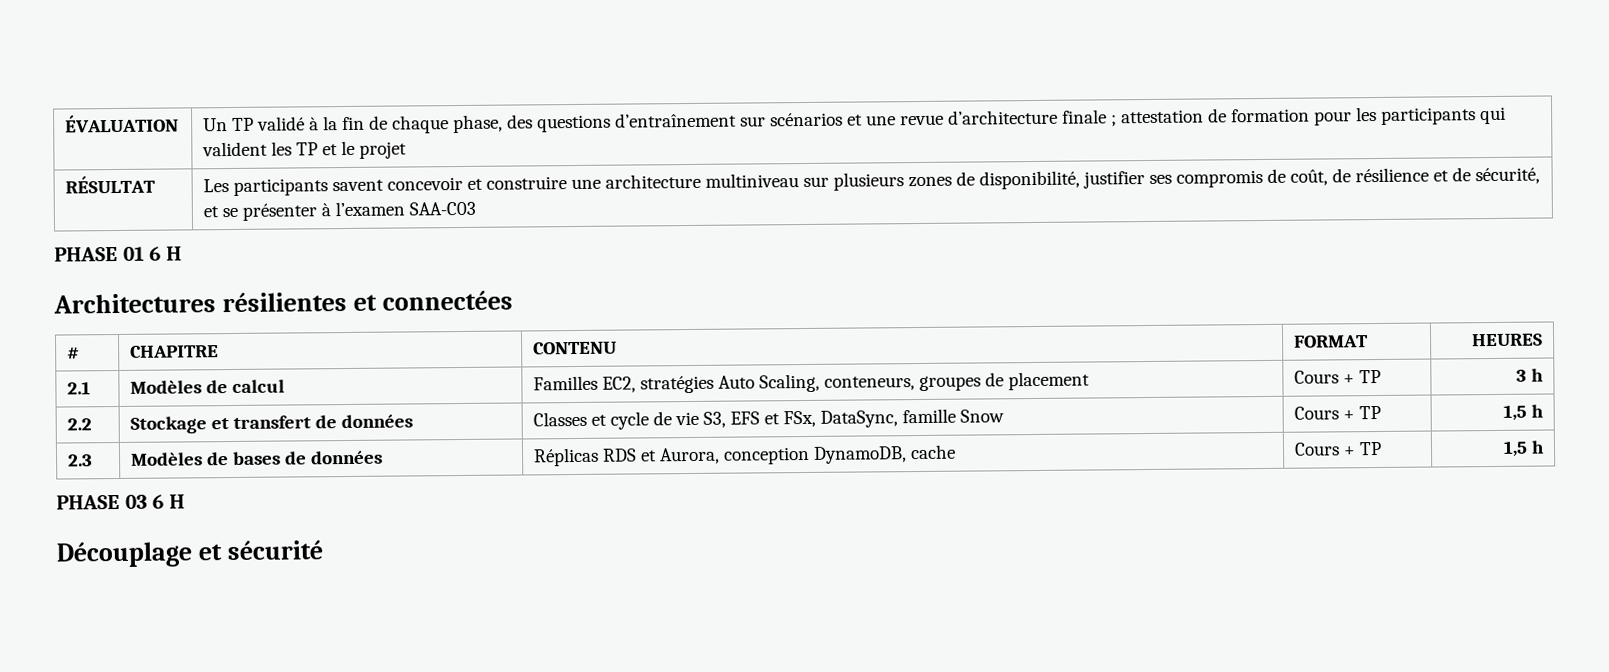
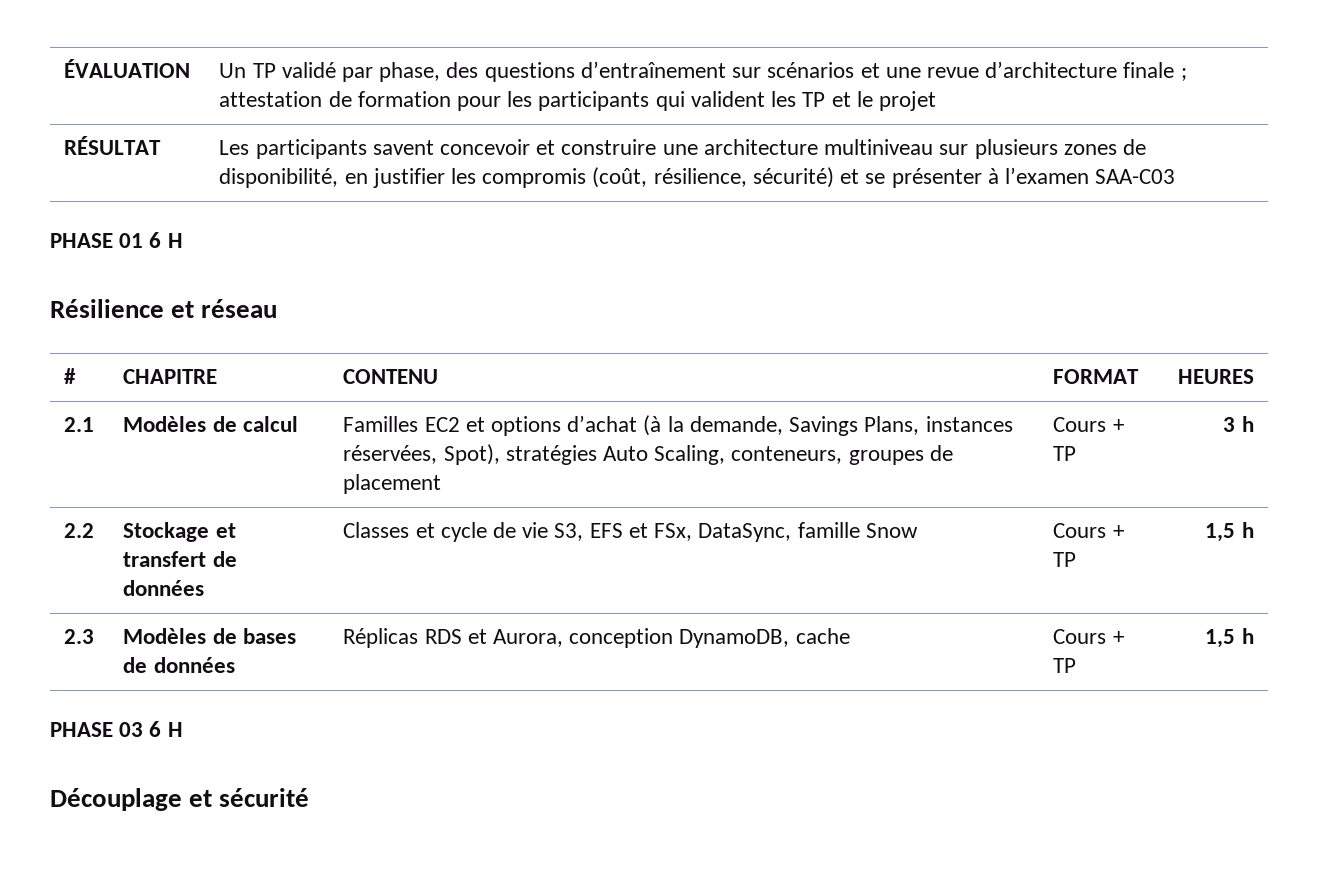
- ÉVALUATION | Un TP validé à la fin de chaque phase, des questions d’entraînement sur scénarios et une revue d’architecture finale ; attestation de formation pour les participants qui valident les TP et le projet
+ ÉVALUATION | Un TP validé par phase, des questions d’entraînement sur scénarios et une revue d’architecture finale ; attestation de formation pour les participants qui valident les TP et le projet
- RÉSULTAT | Les participants savent concevoir et construire une architecture multiniveau sur plusieurs zones de disponibilité, justifier ses compromis de coût, de résilience et de sécurité, et se présenter à l’examen SAA-C03
+ RÉSULTAT | Les participants savent concevoir et construire une architecture multiniveau sur plusieurs zones de disponibilité, en justifier les compromis (coût, résilience, sécurité) et se présenter à l’examen SAA-C03
- Architectures résilientes et connectées
+ Résilience et réseau
- 2.1 | Modèles de calcul | Familles EC2, stratégies Auto Scaling, conteneurs, groupes de placement | Cours + TP | 3 h
+ 2.1 | Modèles de calcul | Familles EC2 et options d’achat (à la demande, Savings Plans, instances réservées, Spot), stratégies Auto Scaling, conteneurs, groupes de placement | Cours + TP | 3 h

